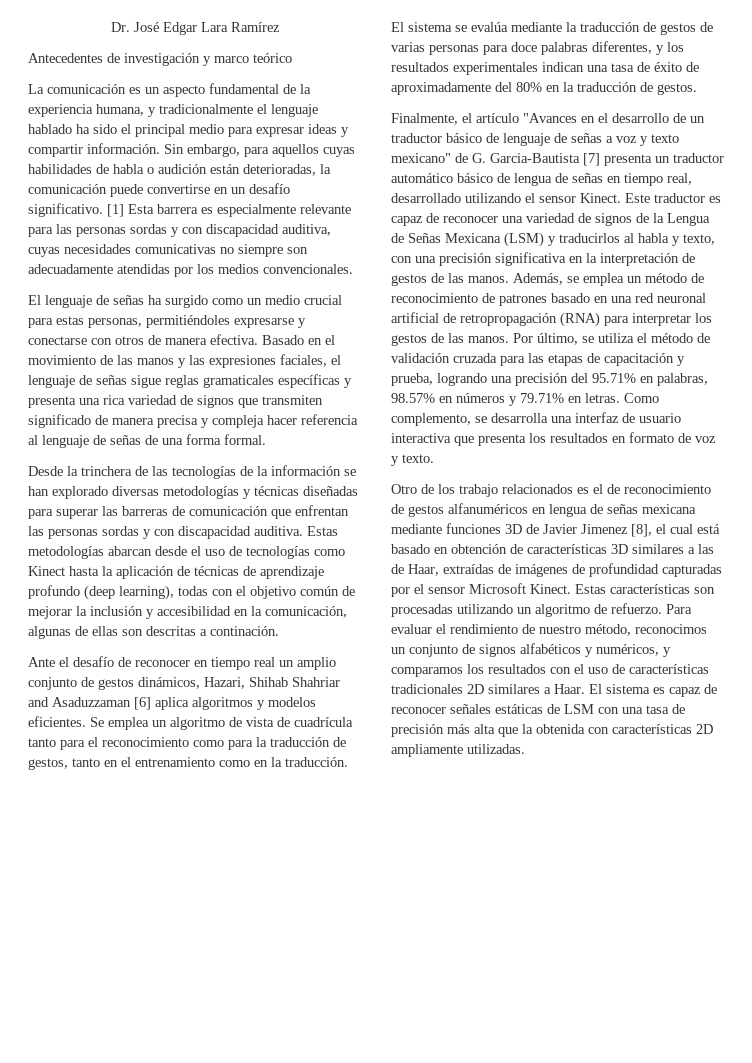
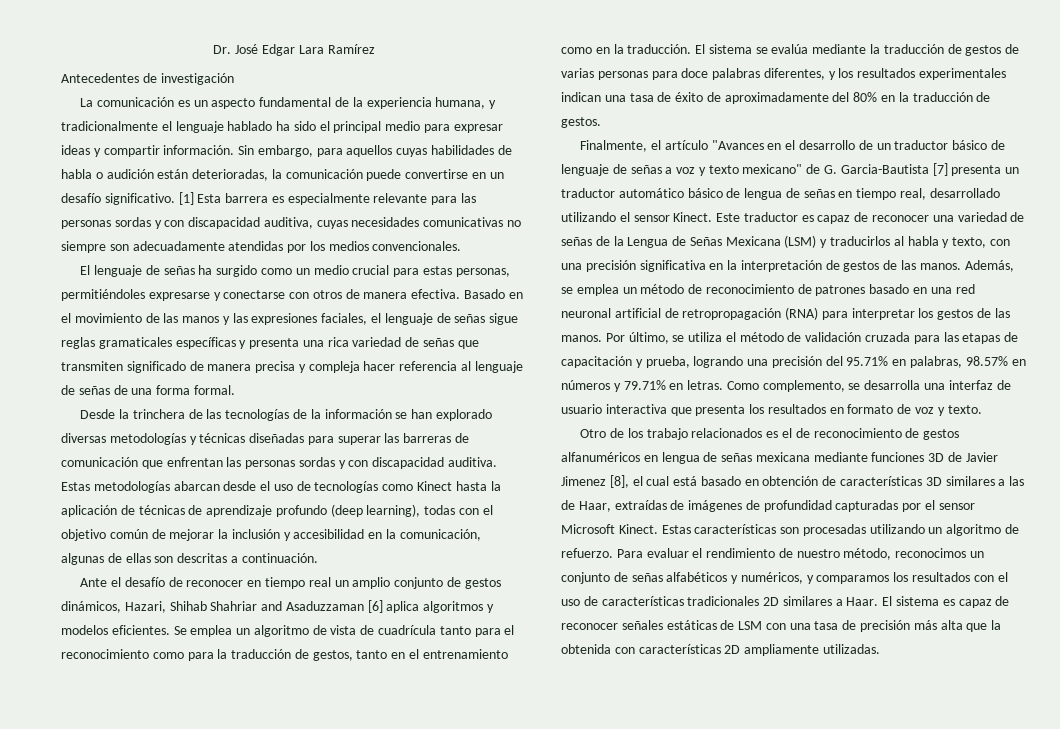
- Antecedentes de investigación y marco teórico
+ Antecedentes de investigación
- Basado en el movimiento de las manos y las expresiones faciales, el lenguaje de señas sigue reglas gramaticales específicas y presenta una rica variedad de signos que transmiten significado de manera precisa y compleja hacer referencia al lenguaje de señas de una forma formal.
+ Basado en el movimiento de las manos y las expresiones faciales, el lenguaje de señas sigue reglas gramaticales específicas y presenta una rica variedad de señas que transmiten significado de manera precisa y compleja hacer referencia al lenguaje de señas de una forma formal.
- Estas metodologías abarcan desde el uso de tecnologías como Kinect hasta la aplicación de técnicas de aprendizaje profundo (deep learning), todas con el objetivo común de mejorar la inclusión y accesibilidad en la comunicación, algunas de ellas son descritas a continación.
+ Estas metodologías abarcan desde el uso de tecnologías como Kinect hasta la aplicación de técnicas de aprendizaje profundo (deep learning), todas con el objetivo común de mejorar la inclusión y accesibilidad en la comunicación, algunas de ellas son descritas a continuación.
- Este traductor es capaz de reconocer una variedad de signos de la Lengua de Señas Mexicana (LSM) y traducirlos al habla y texto, con una precisión significativa en la interpretación de gestos de las manos.
+ Este traductor es capaz de reconocer una variedad de señas de la Lengua de Señas Mexicana (LSM) y traducirlos al habla y texto, con una precisión significativa en la interpretación de gestos de las manos.
- Para evaluar el rendimiento de nuestro método, reconocimos un conjunto de signos alfabéticos y numéricos, y comparamos los resultados con el uso de características tradicionales 2D similares a Haar.
+ Para evaluar el rendimiento de nuestro método, reconocimos un conjunto de señas alfabéticos y numéricos, y comparamos los resultados con el uso de características tradicionales 2D similares a Haar.

